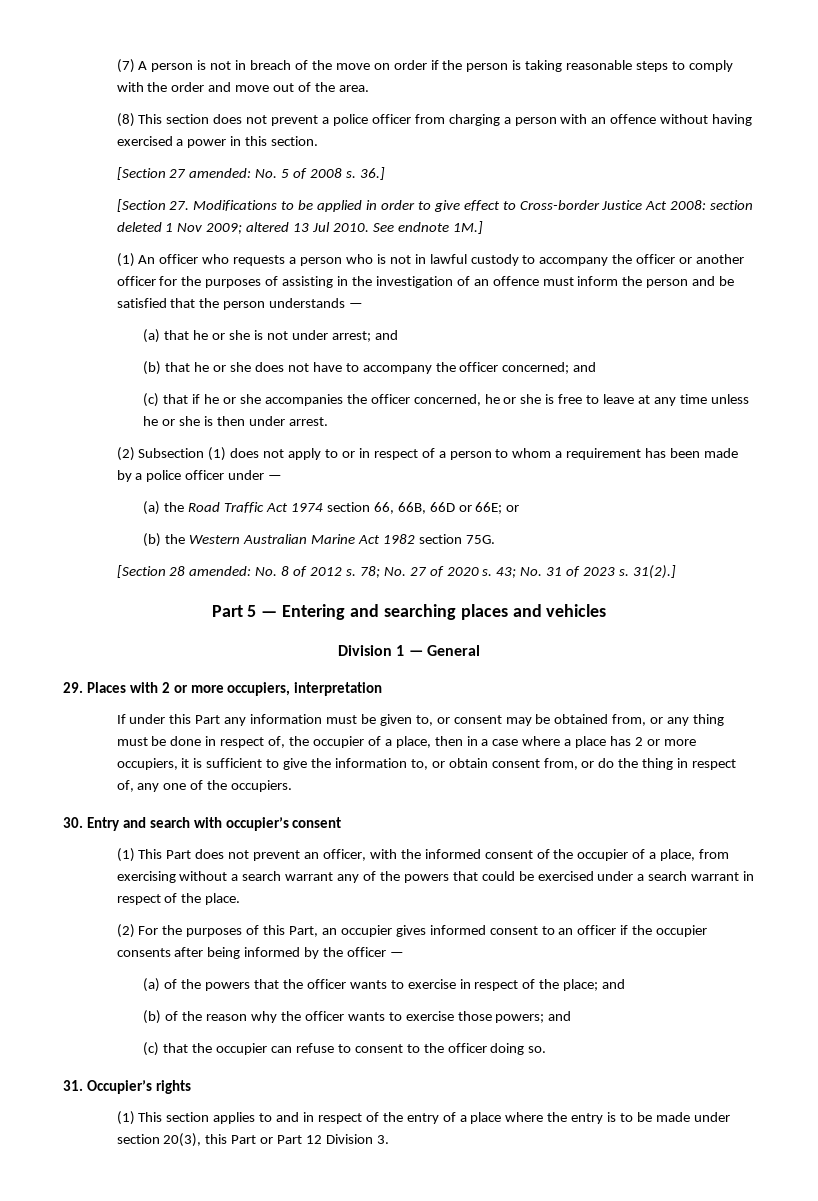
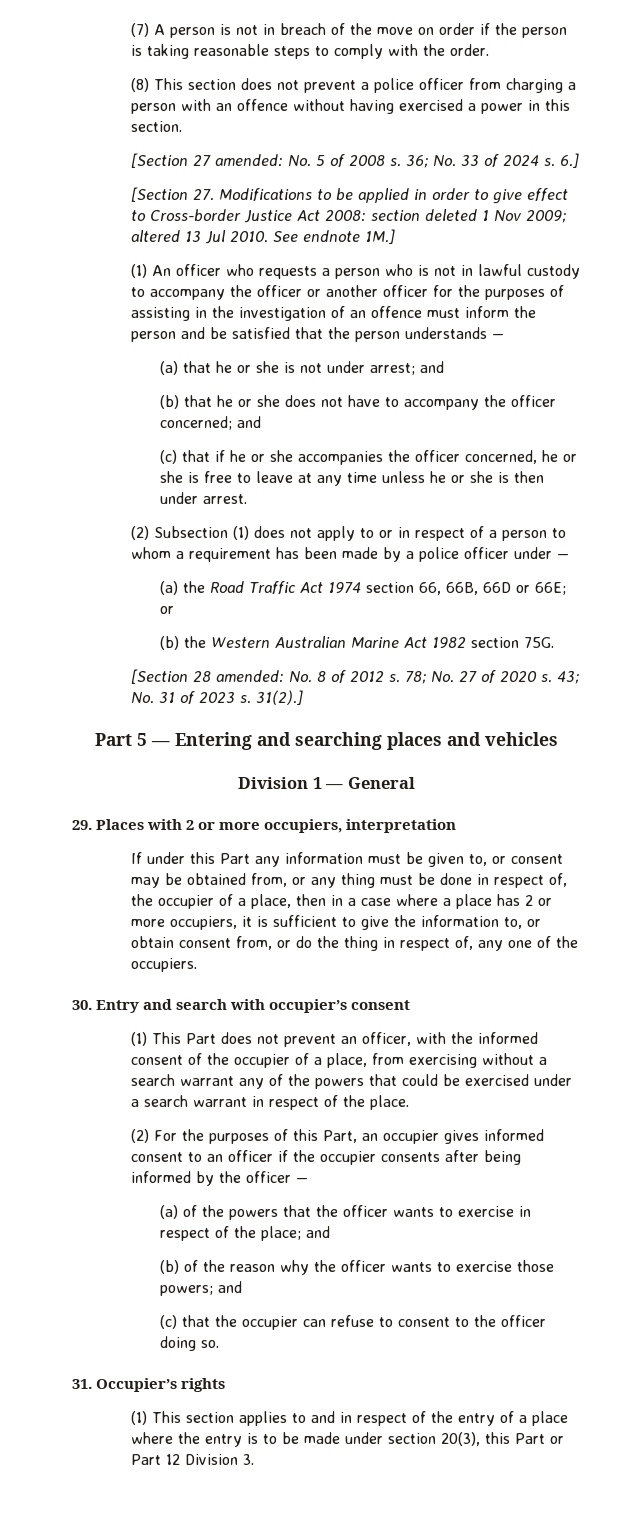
- (7) A person is not in breach of the move on order if the person is taking reasonable steps to comply with the order and move out of the area.
+ (7) A person is not in breach of the move on order if the person is taking reasonable steps to comply with the order.
- 36.]
+ 36; No. 33 of 2024 s. 6.]

